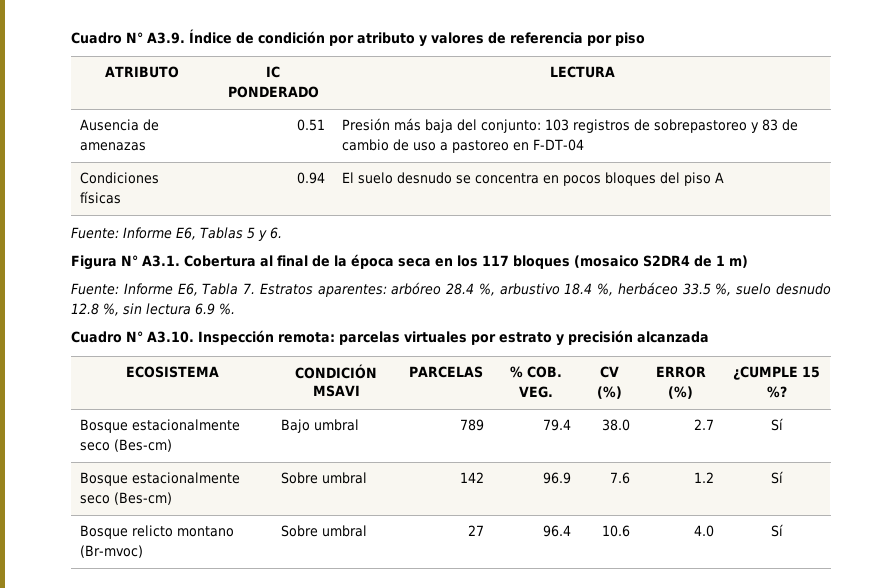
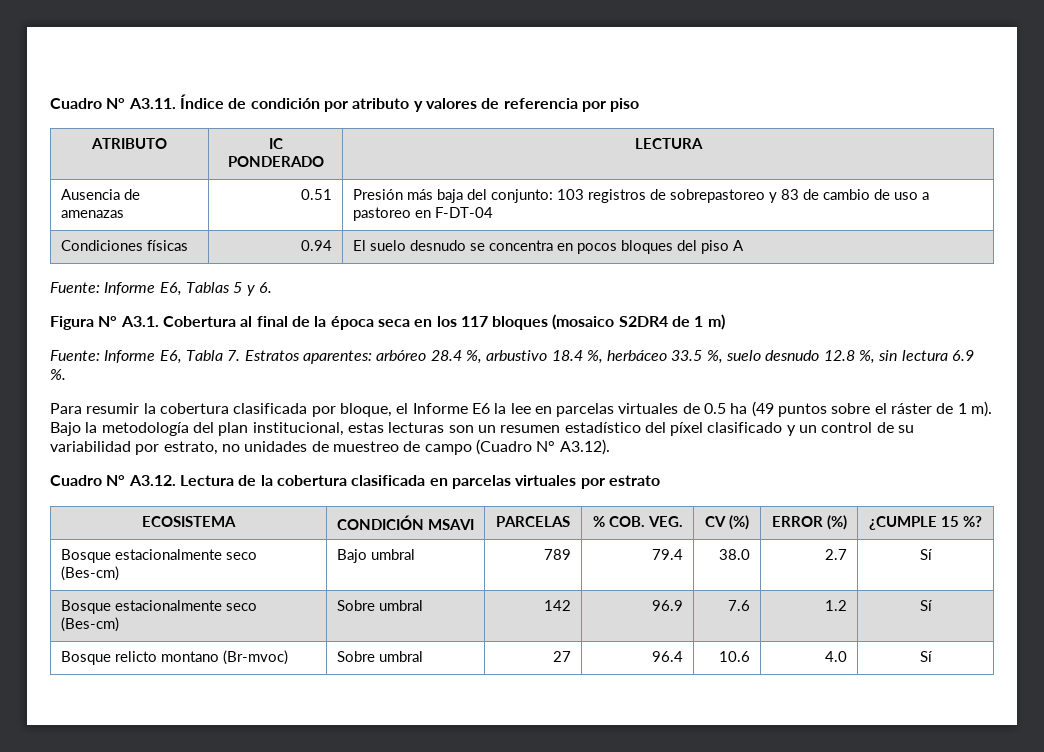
- Cuadro N° A3.9. Índice de condición por atributo y valores de referencia por piso
+ Cuadro N° A3.11. Índice de condición por atributo y valores de referencia por piso
- Cuadro N° A3.10. Inspección remota: parcelas virtuales por estrato y precisión alcanzada
+ Para resumir la cobertura clasificada por bloque, el Informe E6 la lee en parcelas virtuales de 0.5 ha (49 puntos sobre el ráster de 1 m). Bajo la metodología del plan institucional, estas lecturas son un resumen estadístico del píxel clasificado y un control de su variabilidad por estrato, no unidades de muestreo de campo (Cuadro N° A3.12).
+ Cuadro N° A3.12. Lectura de la cobertura clasificada en parcelas virtuales por estrato

